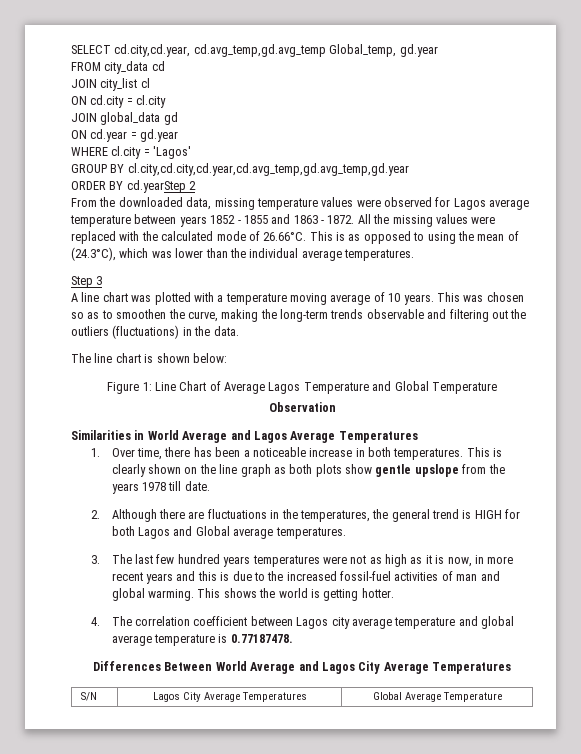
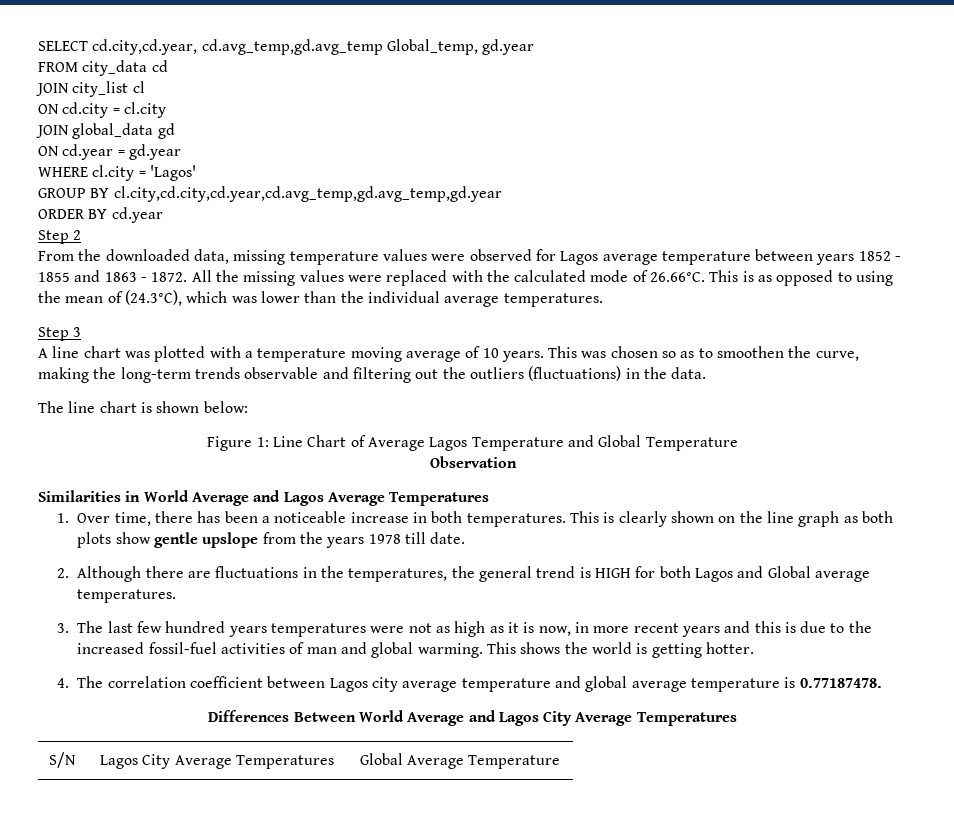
- ORDER BY cd.yearStep 2
+ ORDER BY cd.year
+ Step 2

